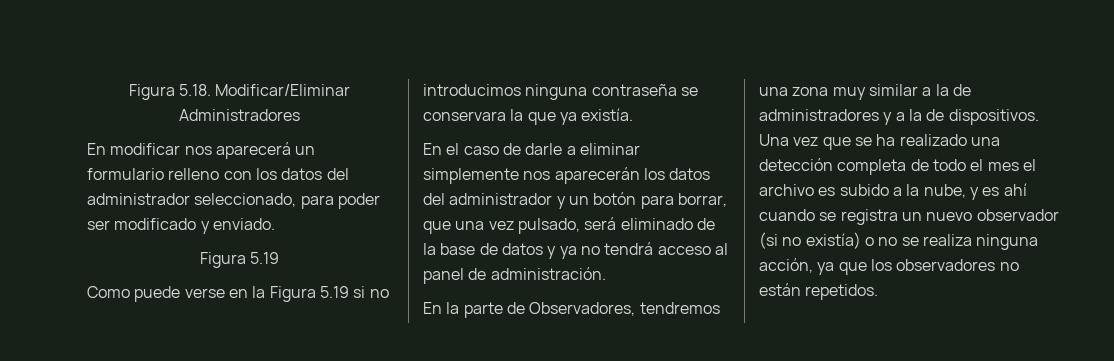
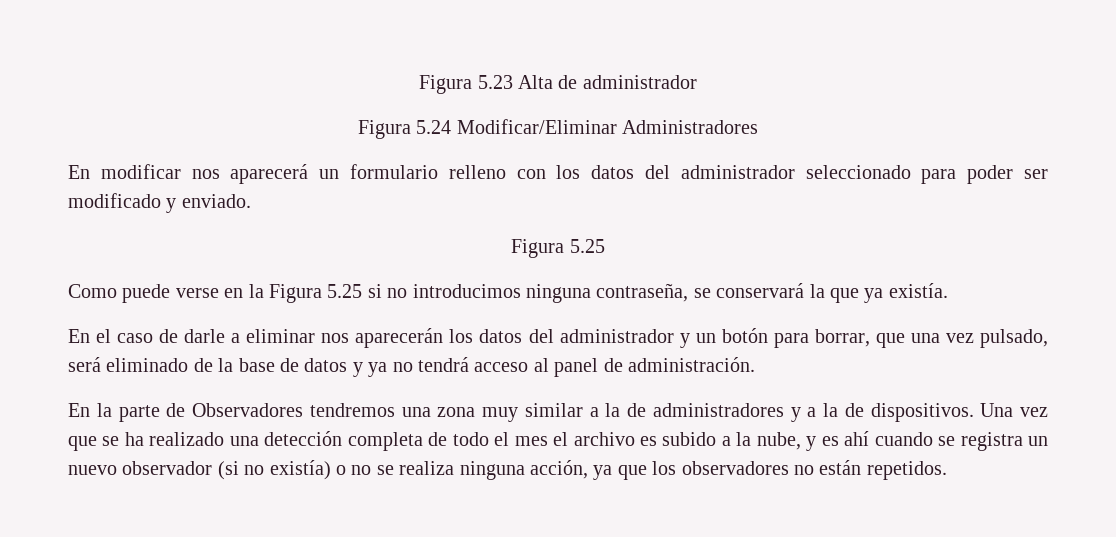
- Figura 5.18. Modificar/Eliminar Administradores
+ Figura 5.23 Alta de administrador
+ Figura 5.24 Modificar/Eliminar Administradores
- En modificar nos aparecerá un formulario relleno con los datos del administrador seleccionado, para poder ser modificado y enviado.
- Figura 5.19
+ En modificar nos aparecerá un formulario relleno con los datos del administrador seleccionado para poder ser modificado y enviado.
+ Figura 5.25
- Como puede verse en la Figura 5.19 si no introducimos ninguna contraseña se conservara la que ya existía.
+ Como puede verse en la Figura 5.25 si no introducimos ninguna contraseña, se conservará la que ya existía.
- En el caso de darle a eliminar simplemente nos aparecerán los datos del administrador y un botón para borrar, que una vez pulsado, será eliminado de la base de datos y ya no tendrá acceso al panel de administración.
+ En el caso de darle a eliminar nos aparecerán los datos del administrador y un botón para borrar, que una vez pulsado, será eliminado de la base de datos y ya no tendrá acceso al panel de administración.
- En la parte de Observadores, tendremos una zona muy similar a la de administradores y a la de dispositivos.
+ En la parte de Observadores tendremos una zona muy similar a la de administradores y a la de dispositivos.

